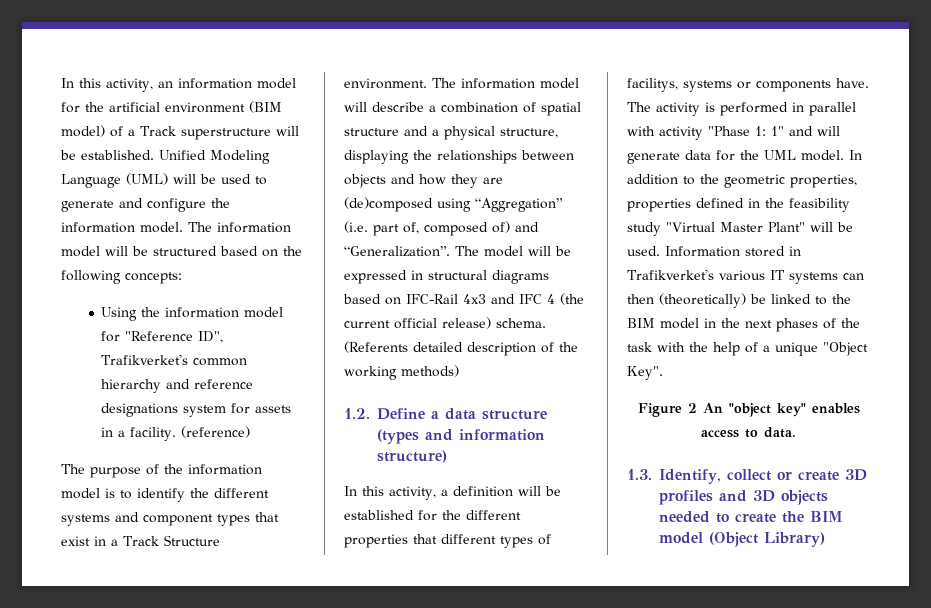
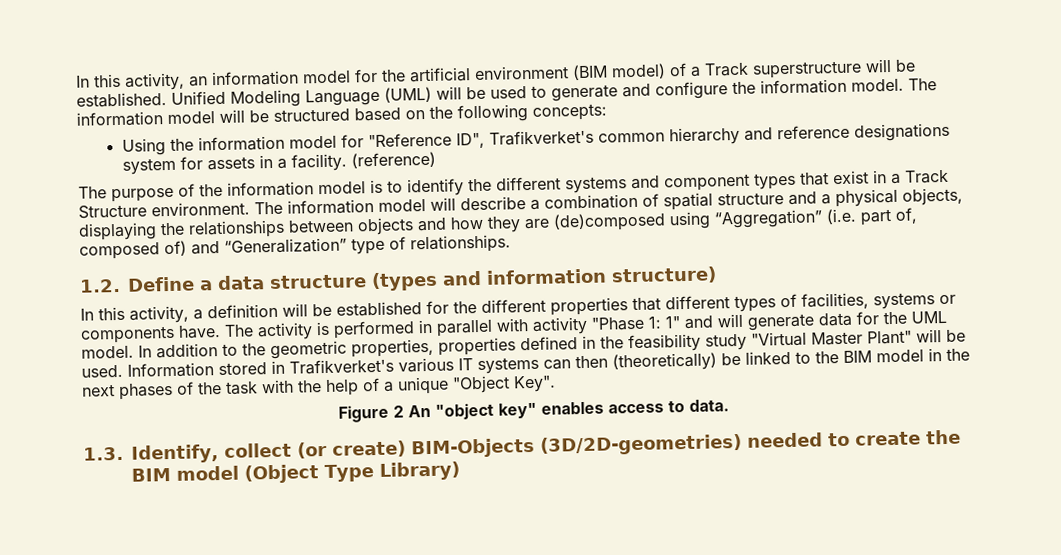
- The information model will describe a combination of spatial structure and a physical structure, displaying the relationships between objects and how they are (de)composed using “Aggregation” (i.e. part of, composed of) and “Generalization”. The model will be expressed in structural diagrams based on IFC-Rail 4x3 and IFC 4 (the current official release) schema. (Referents detailed description of the working methods)
+ The information model will describe a combination of spatial structure and a physical objects, displaying the relationships between objects and how they are (de)composed using “Aggregation” (i.e. part of, composed of) and “Generalization” type of relationships.
- In this activity, a definition will be established for the different properties that different types of facilitys, systems or components have.
+ In this activity, a definition will be established for the different properties that different types of facilities, systems or components have.
- 1.3. Identify, collect or create 3D profiles and 3D objects needed to create the BIM model (Object Library)
+ 1.3. Identify, collect (or create) BIM-Objects (3D/2D-geometries) needed to create the BIM model (Object Type Library)

